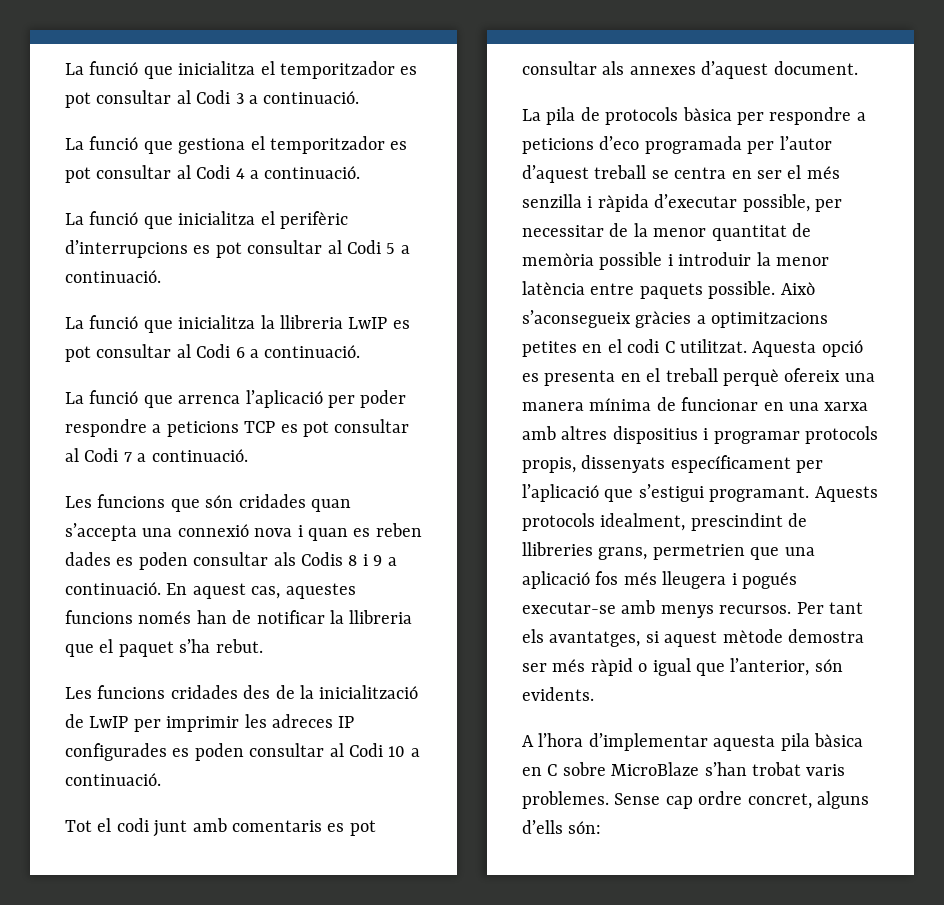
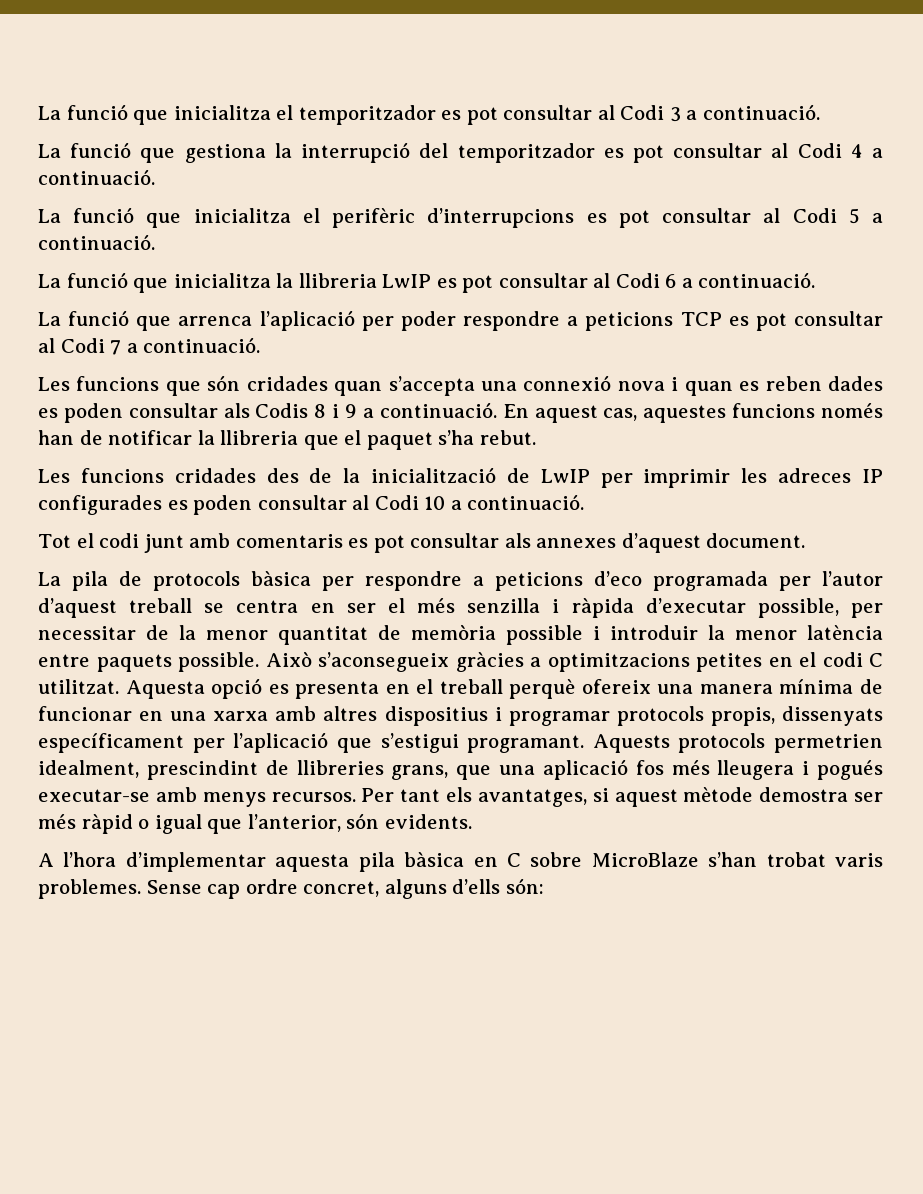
- La funció que gestiona el temporitzador es pot consultar al Codi 4 a continuació.
+ La funció que gestiona la interrupció del temporitzador es pot consultar al Codi 4 a continuació.
- Aquests protocols idealment, prescindint de llibreries grans, permetrien que una aplicació fos més lleugera i pogués executar-se amb menys recursos.
+ Aquests protocols permetrien idealment, prescindint de llibreries grans, que una aplicació fos més lleugera i pogués executar-se amb menys recursos.

